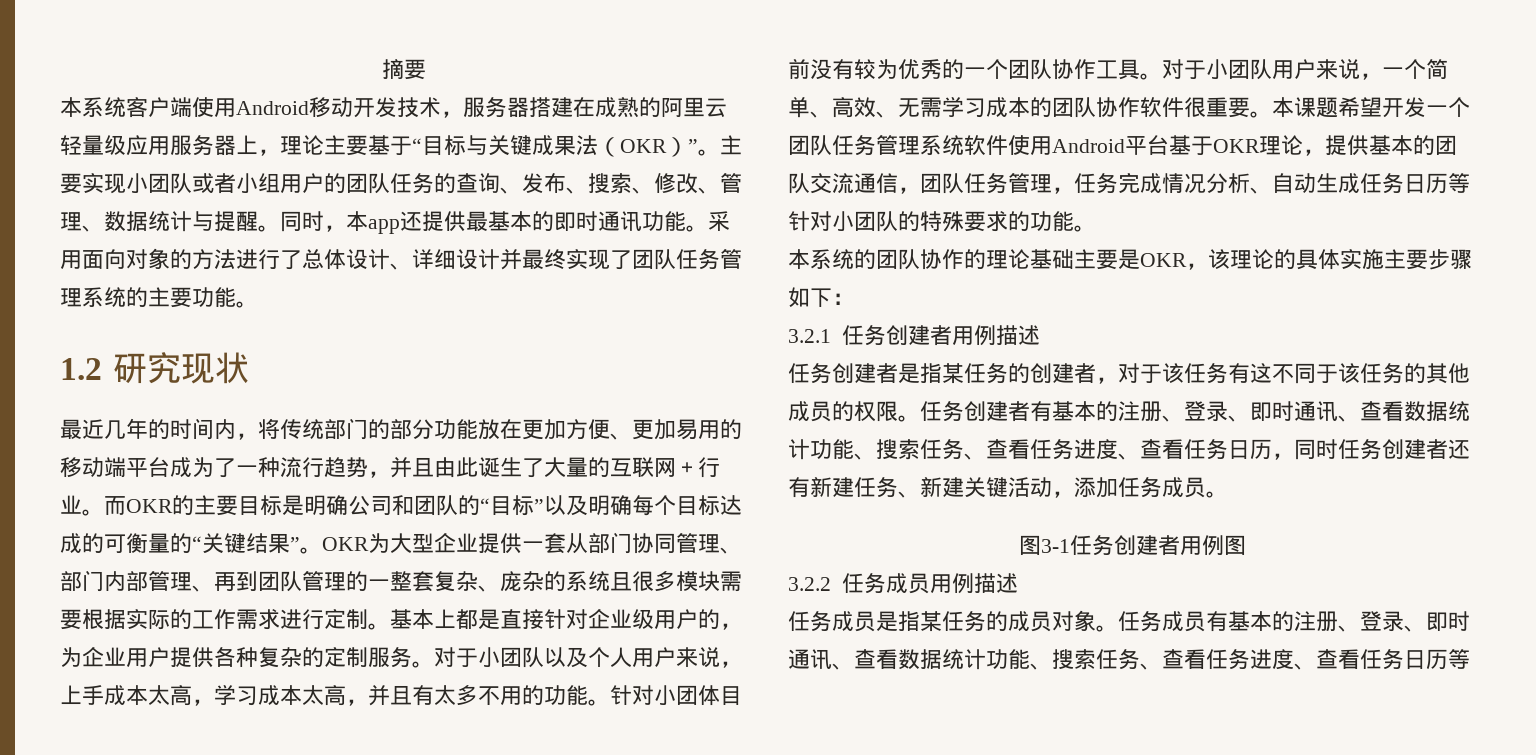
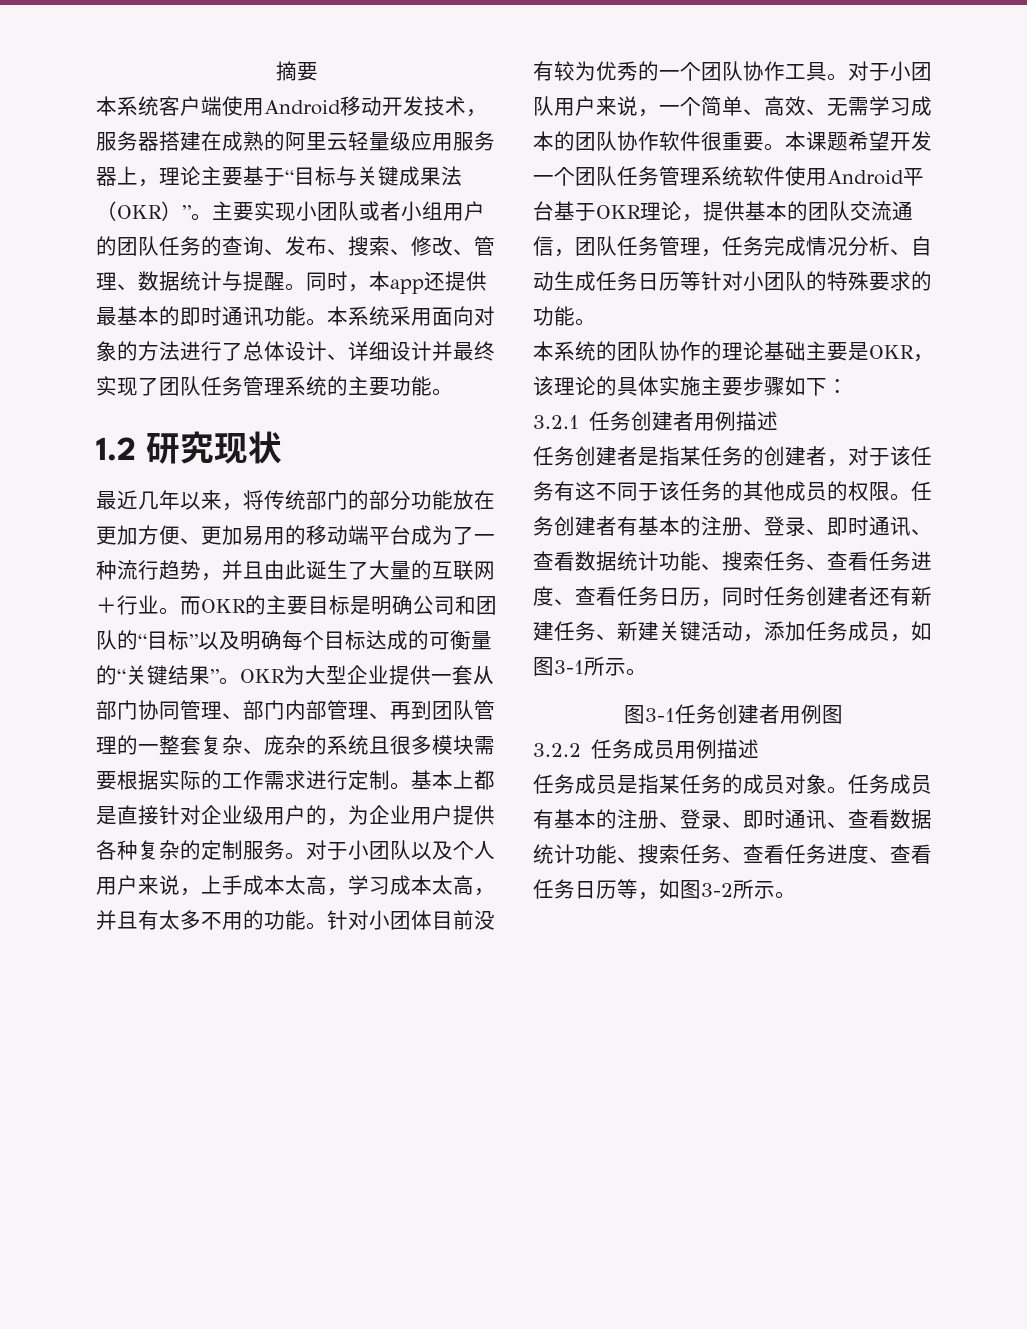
- 采用面向对象的方法进行了总体设计、详细设计并最终实现了团队任务管理系统的主要功能。
+ 本系统采用面向对象的方法进行了总体设计、详细设计并最终实现了团队任务管理系统的主要功能。
- 最近几年的时间内，将传统部门的部分功能放在更加方便、更加易用的移动端平台成为了一种流行趋势，并且由此诞生了大量的互联网＋行业。
+ 最近几年以来，将传统部门的部分功能放在更加方便、更加易用的移动端平台成为了一种流行趋势，并且由此诞生了大量的互联网＋行业。
- 任务创建者有基本的注册、登录、即时通讯、查看数据统计功能、搜索任务、查看任务进度、查看任务日历，同时任务创建者还有新建任务、新建关键活动，添加任务成员。
+ 任务创建者有基本的注册、登录、即时通讯、查看数据统计功能、搜索任务、查看任务进度、查看任务日历，同时任务创建者还有新建任务、新建关键活动，添加任务成员，如图3-1所示。
- 任务成员有基本的注册、登录、即时通讯、查看数据统计功能、搜索任务、查看任务进度、查看任务日历等
+ 任务成员有基本的注册、登录、即时通讯、查看数据统计功能、搜索任务、查看任务进度、查看任务日历等，如图3-2所示。

